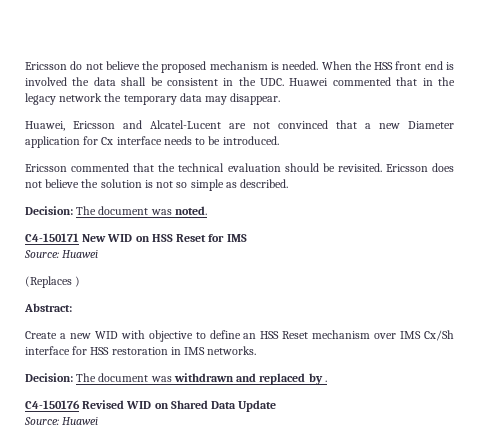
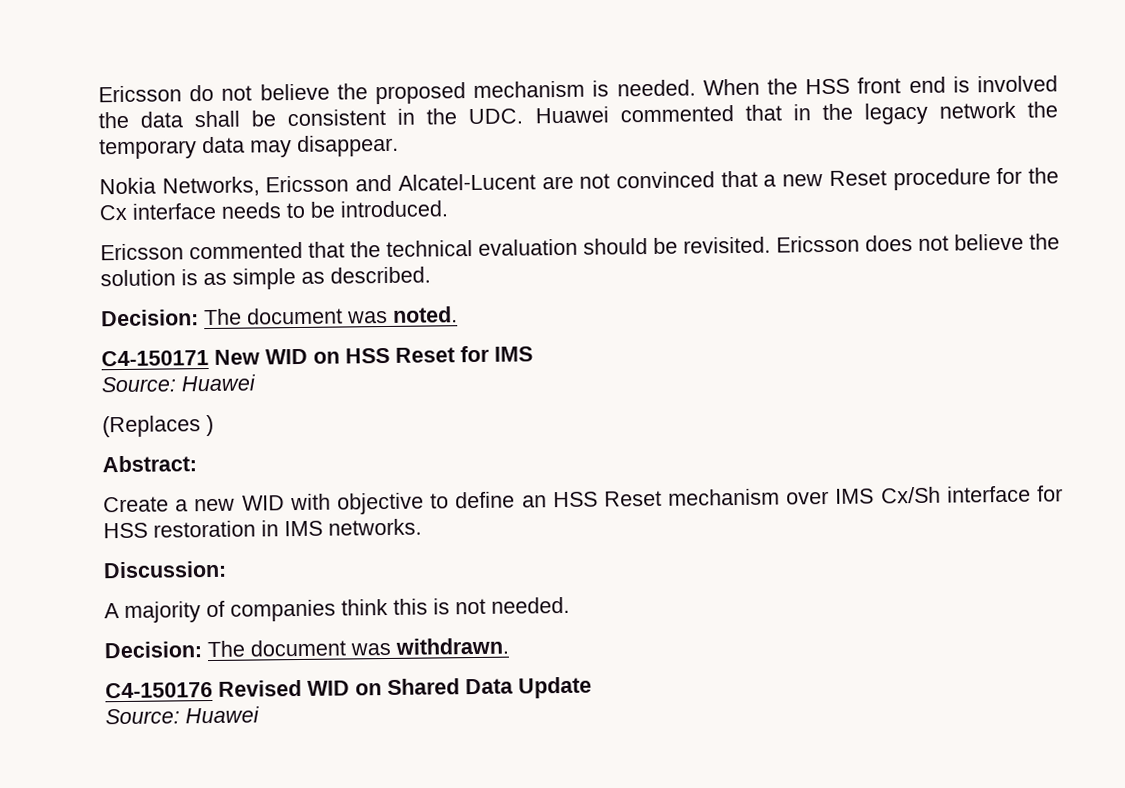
- Huawei, Ericsson and Alcatel-Lucent are not convinced that a new Diameter application for Cx interface needs to be introduced.
+ Nokia Networks, Ericsson and Alcatel-Lucent are not convinced that a new Reset procedure for the Cx interface needs to be introduced.
- Ericsson does not believe the solution is not so simple as described.
+ Ericsson does not believe the solution is as simple as described.
- Decision: The document was withdrawn and replaced by .
+ Discussion:
+ A majority of companies think this is not needed.
+ Decision: The document was withdrawn.

